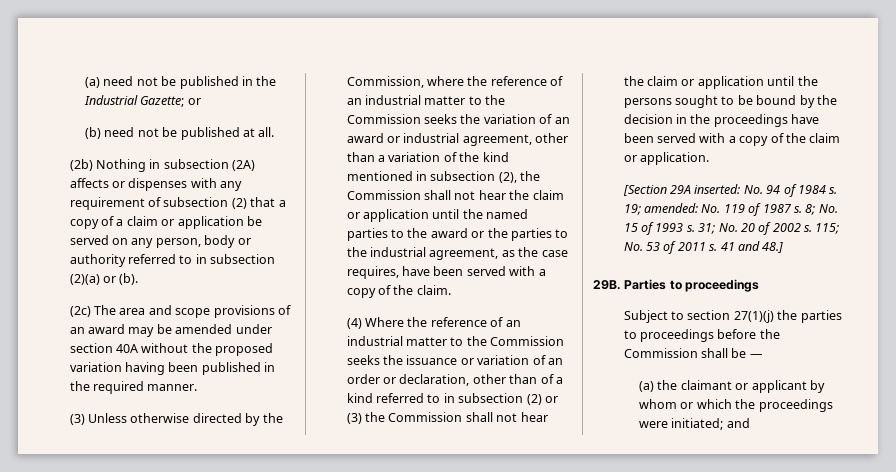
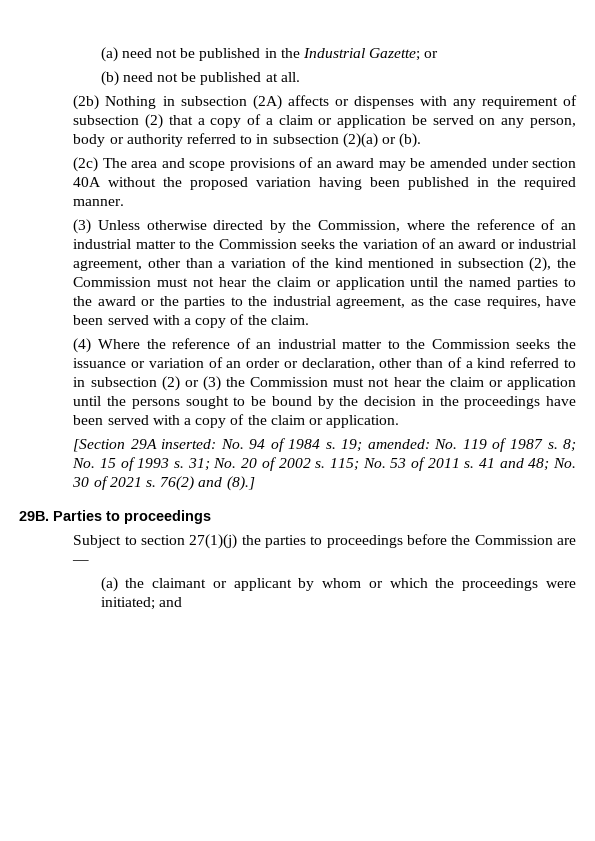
- (3) Unless otherwise directed by the Commission, where the reference of an industrial matter to the Commission seeks the variation of an award or industrial agreement, other than a variation of the kind mentioned in subsection (2), the Commission shall not hear the claim or application until the named parties to the award or the parties to the industrial agreement, as the case requires, have been served with a copy of the claim.
+ (3) Unless otherwise directed by the Commission, where the reference of an industrial matter to the Commission seeks the variation of an award or industrial agreement, other than a variation of the kind mentioned in subsection (2), the Commission must not hear the claim or application until the named parties to the award or the parties to the industrial agreement, as the case requires, have been served with a copy of the claim.
- (4) Where the reference of an industrial matter to the Commission seeks the issuance or variation of an order or declaration, other than of a kind referred to in subsection (2) or (3) the Commission shall not hear the claim or application until the persons sought to be bound by the decision in the proceedings have been served with a copy of the claim or application.
+ (4) Where the reference of an industrial matter to the Commission seeks the issuance or variation of an order or declaration, other than of a kind referred to in subsection (2) or (3) the Commission must not hear the claim or application until the persons sought to be bound by the decision in the proceedings have been served with a copy of the claim or application.
- 41 and 48.]
+ 41 and 48; No. 30 of 2021 s. 76(2) and (8).]
- Subject to section 27(1)(j) the parties to proceedings before the Commission shall be —
+ Subject to section 27(1)(j) the parties to proceedings before the Commission are —

